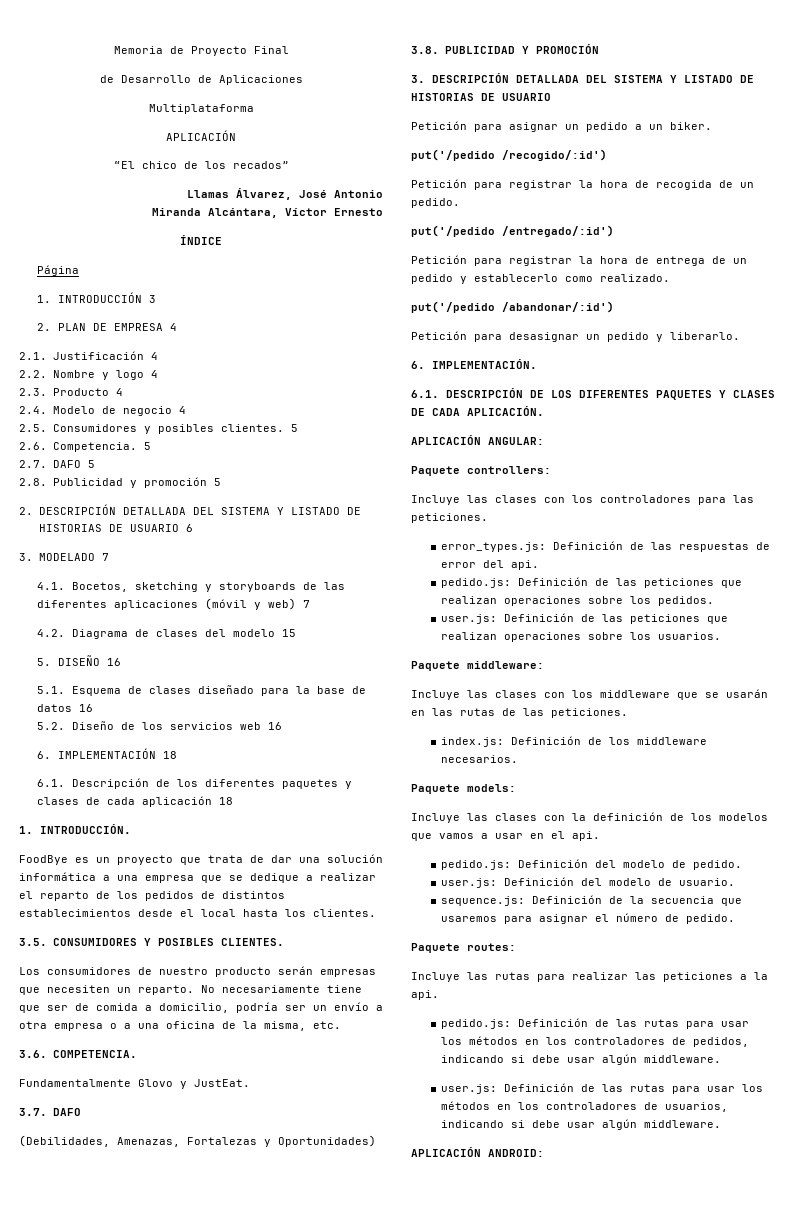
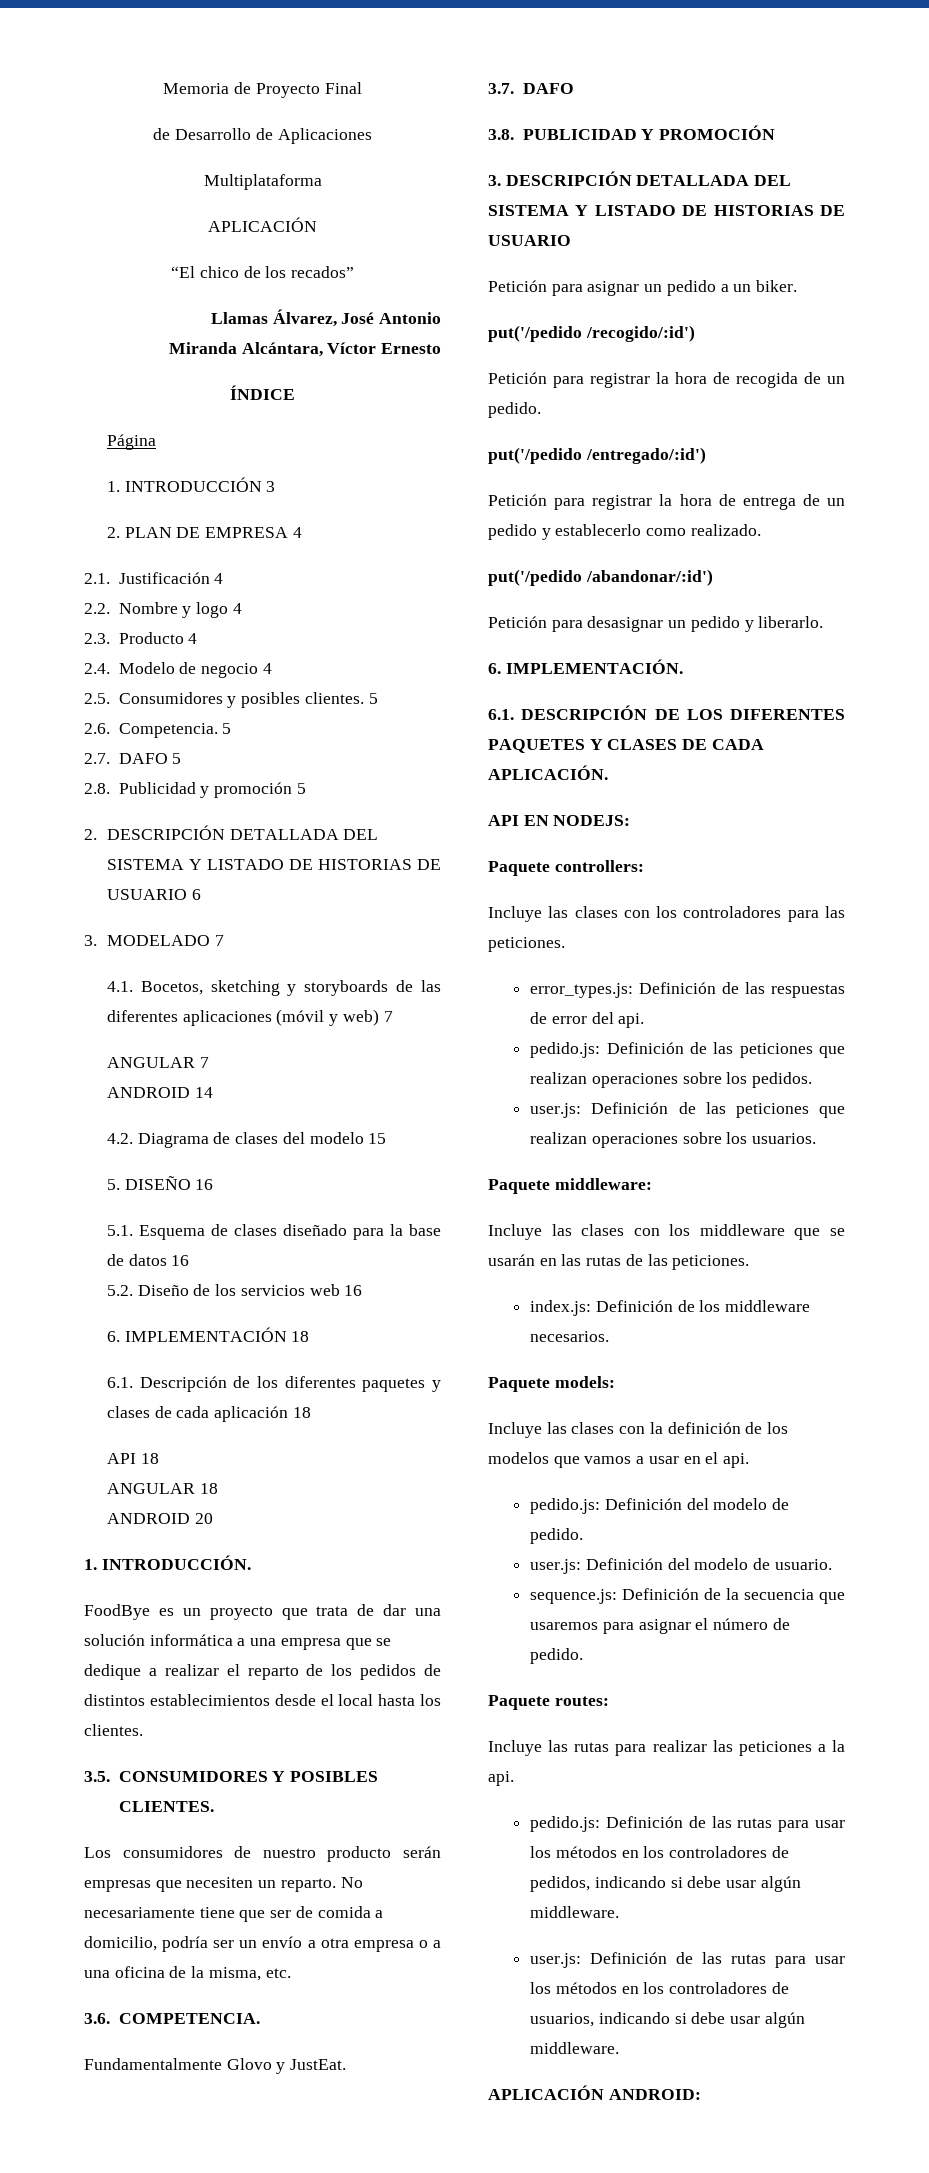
+ ANGULAR 7
+ ANDROID 14
+ API 18
+ ANGULAR 18
+ ANDROID 20
- (Debilidades, Amenazas, Fortalezas y Oportunidades)
- APLICACIÓN ANGULAR:
+ API EN NODEJS:

